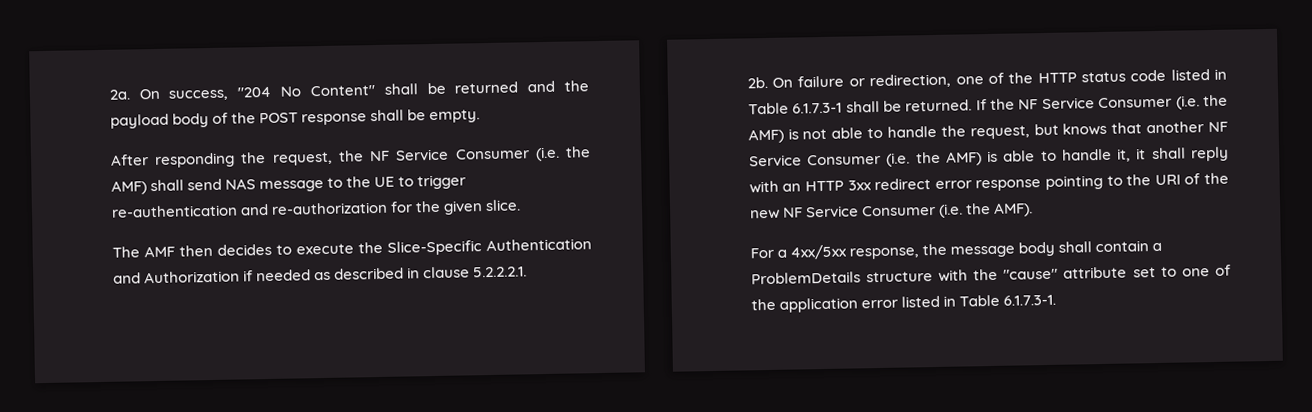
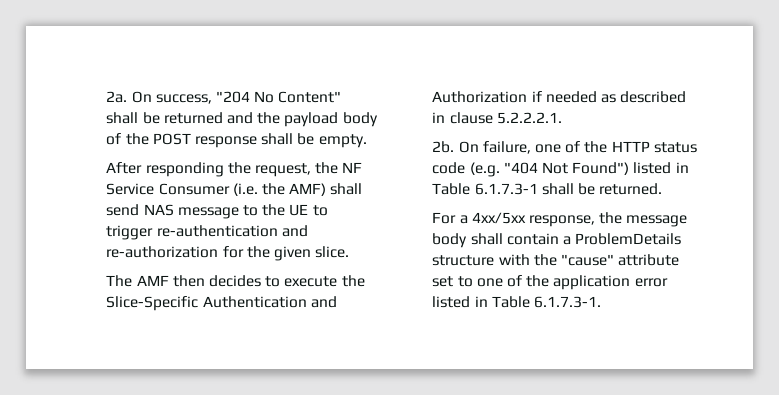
- On failure or redirection, one of the HTTP status code listed in Table 6.1.7.3-1 shall be returned. If the NF Service Consumer (i.e. the AMF) is not able to handle the request, but knows that another NF Service Consumer (i.e. the AMF) is able to handle it, it shall reply with an HTTP 3xx redirect error response pointing to the URI of the new NF Service Consumer (i.e. the AMF).
+ On failure, one of the HTTP status code (e.g. "404 Not Found") listed in Table 6.1.7.3-1 shall be returned.

